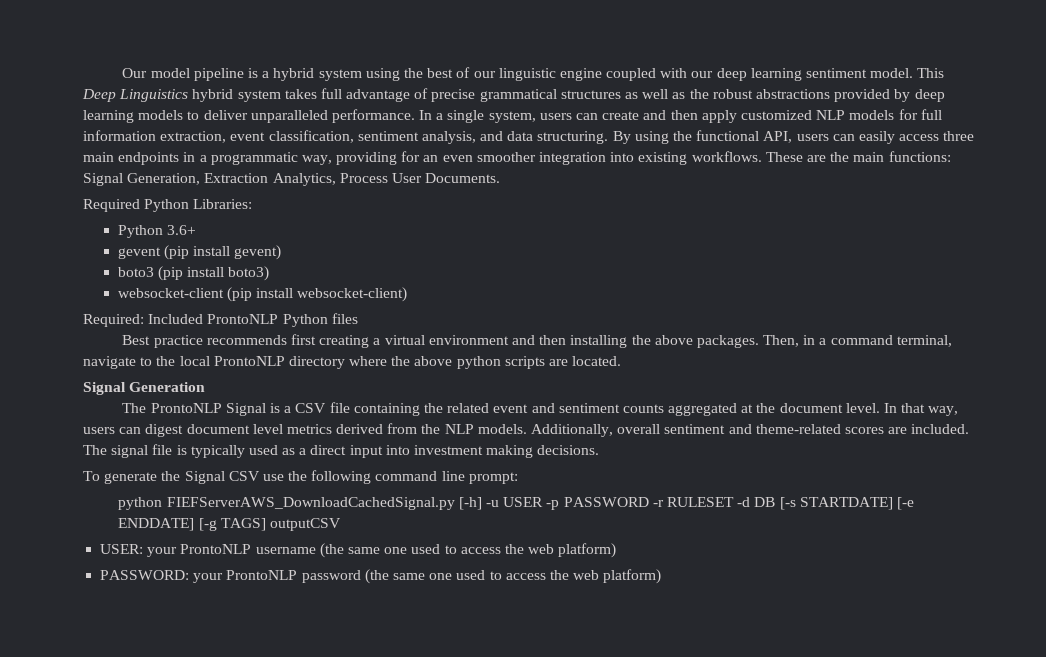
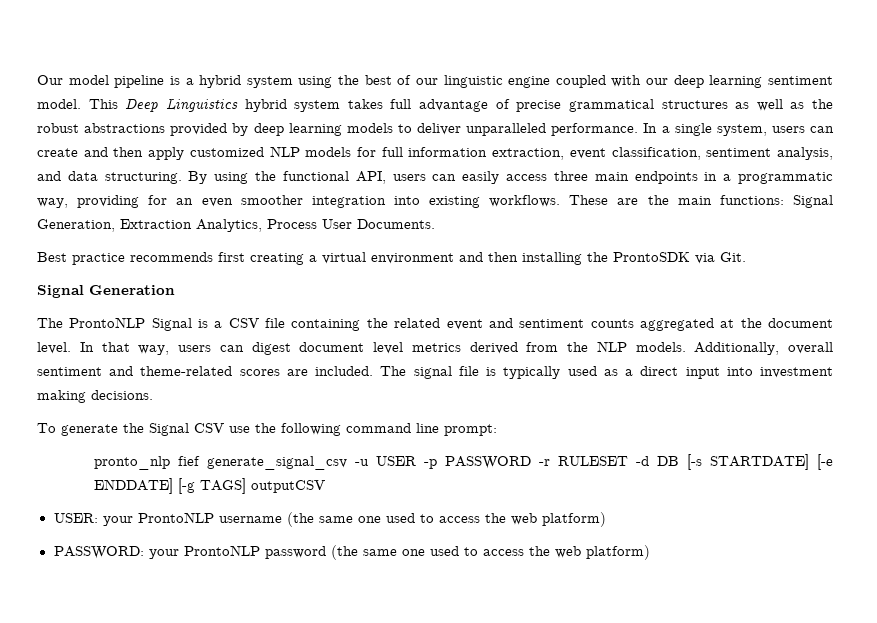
- Required Python Libraries:
- Python 3.6+
- gevent (pip install gevent)
- boto3 (pip install boto3)
- websocket-client (pip install websocket-client)
- Required: Included ProntoNLP Python files
- Best practice recommends first creating a virtual environment and then installing the above packages. Then, in a command terminal, navigate to the local ProntoNLP directory where the above python scripts are located.
+ Best practice recommends first creating a virtual environment and then installing the ProntoSDK via Git.
- python FIEFServerAWS_DownloadCachedSignal.py [-h] -u USER -p PASSWORD -r RULESET -d DB [-s STARTDATE] [-e ENDDATE] [-g TAGS] outputCSV
+ pronto_nlp fief generate_signal_csv -u USER -p PASSWORD -r RULESET -d DB [-s STARTDATE] [-e ENDDATE] [-g TAGS] outputCSV

